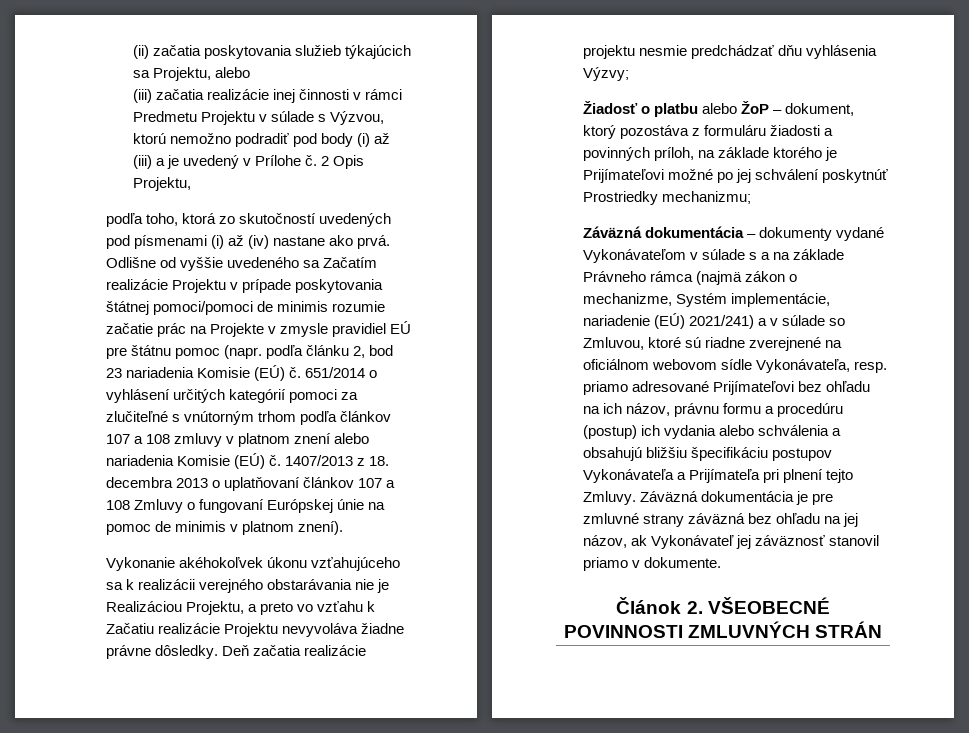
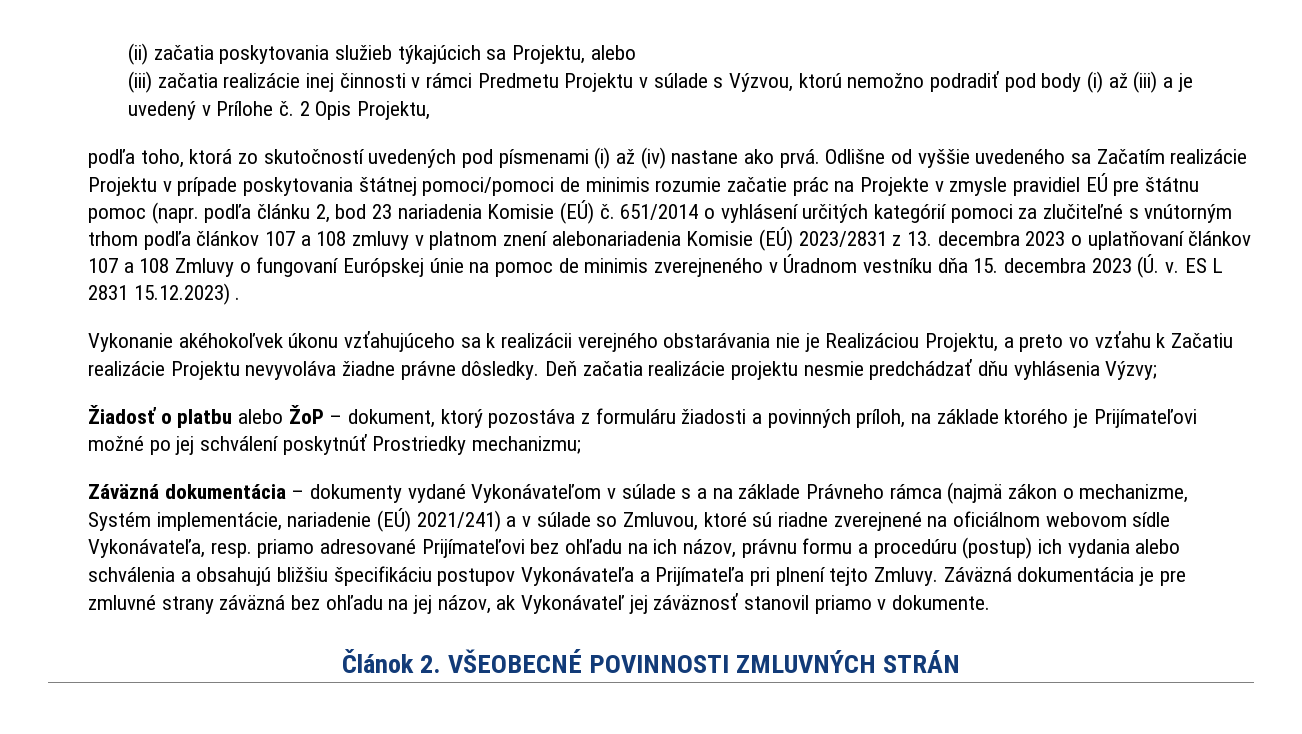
- 651/2014 o vyhlásení určitých kategórií pomoci za zlučiteľné s vnútorným trhom podľa článkov 107 a 108 zmluvy v platnom znení alebo nariadenia Komisie (EÚ) č. 1407/2013 z 18. decembra 2013 o uplatňovaní článkov 107 a 108 Zmluvy o fungovaní Európskej únie na pomoc de minimis v platnom znení).
+ 651/2014 o vyhlásení určitých kategórií pomoci za zlučiteľné s vnútorným trhom podľa článkov 107 a 108 zmluvy v platnom znení alebonariadenia Komisie (EÚ) 2023/2831 z 13. decembra 2023 o uplatňovaní článkov 107 a 108 Zmluvy o fungovaní Európskej únie na pomoc de minimis zverejneného v Úradnom vestníku dňa 15. decembra 2023 (Ú. v. ES L 2831 15.12.2023) .

